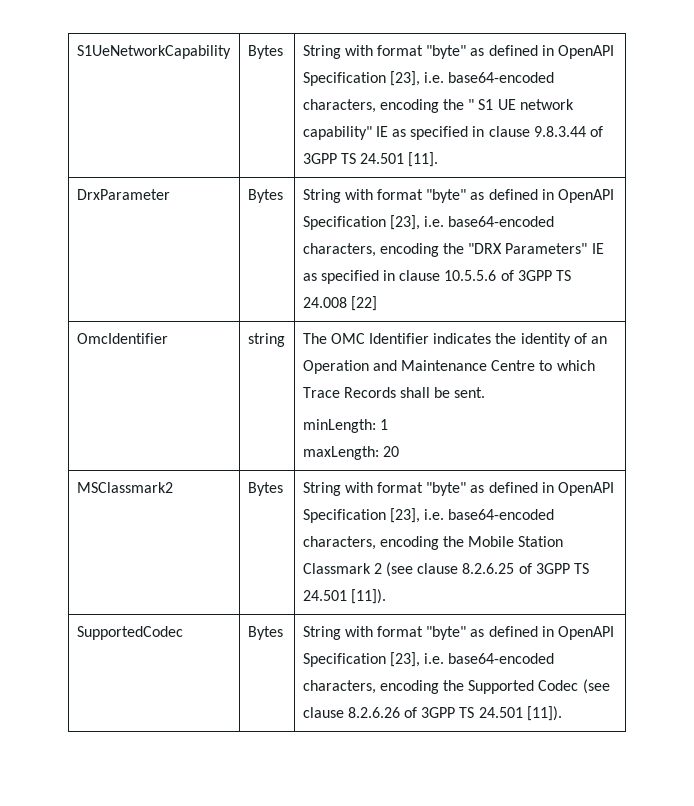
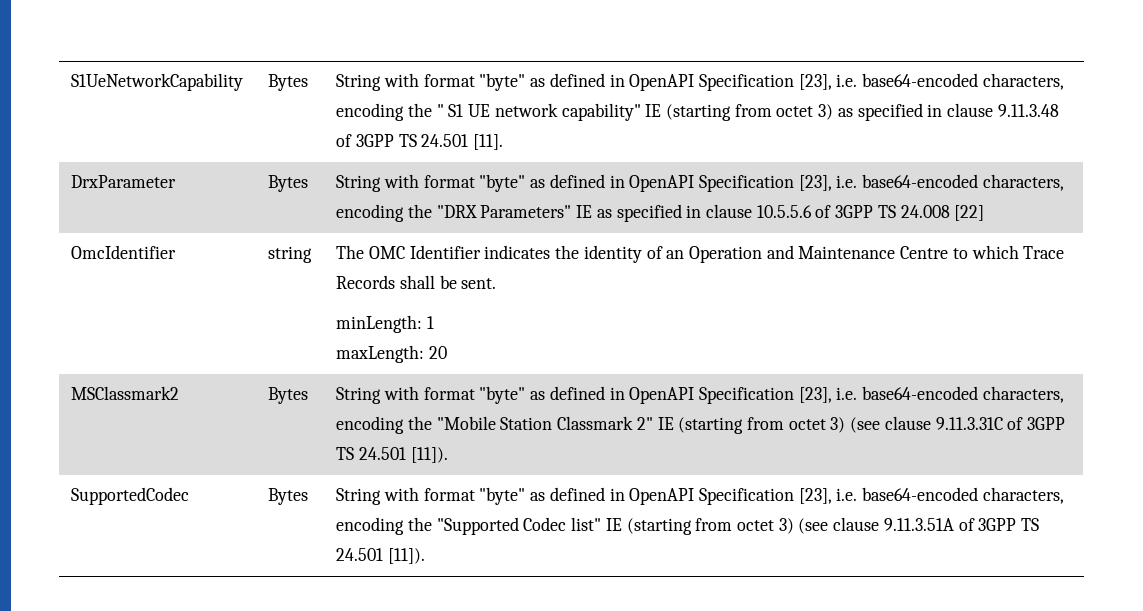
- S1UeNetworkCapability | Bytes | String with format "byte" as defined in OpenAPI Specification [23], i.e. base64-encoded characters, encoding the " S1 UE network capability" IE as specified in clause 9.8.3.44 of 3GPP TS 24.501 [11].
+ S1UeNetworkCapability | Bytes | String with format "byte" as defined in OpenAPI Specification [23], i.e. base64-encoded characters, encoding the " S1 UE network capability" IE (starting from octet 3) as specified in clause 9.11.3.48 of 3GPP TS 24.501 [11].
- MSClassmark2 | Bytes | String with format "byte" as defined in OpenAPI Specification [23], i.e. base64-encoded characters, encoding the Mobile Station Classmark 2 (see clause 8.2.6.25 of 3GPP TS 24.501 [11]).
+ MSClassmark2 | Bytes | String with format "byte" as defined in OpenAPI Specification [23], i.e. base64-encoded characters, encoding the "Mobile Station Classmark 2" IE (starting from octet 3) (see clause 9.11.3.31C of 3GPP TS 24.501 [11]).
- SupportedCodec | Bytes | String with format "byte" as defined in OpenAPI Specification [23], i.e. base64-encoded characters, encoding the Supported Codec (see clause 8.2.6.26 of 3GPP TS 24.501 [11]).
+ SupportedCodec | Bytes | String with format "byte" as defined in OpenAPI Specification [23], i.e. base64-encoded characters, encoding the "Supported Codec list" IE (starting from octet 3) (see clause 9.11.3.51A of 3GPP TS 24.501 [11]).

